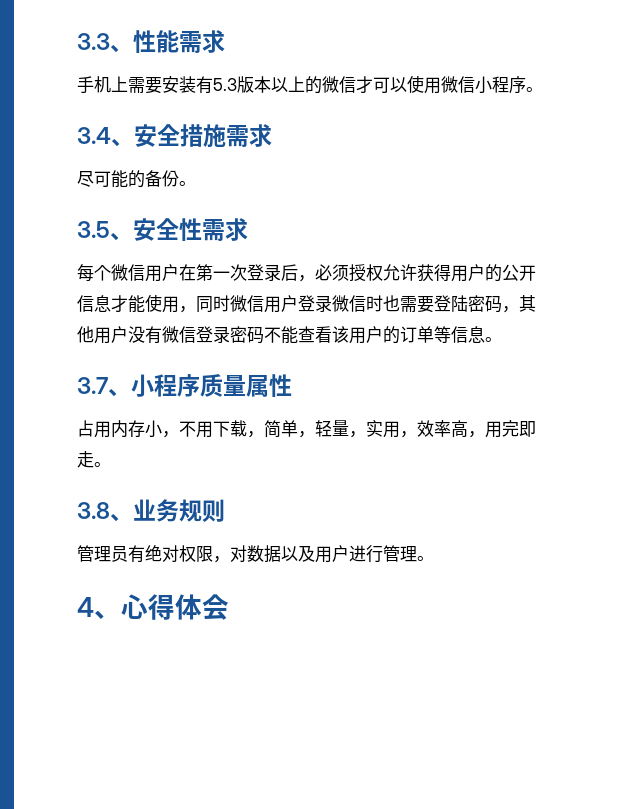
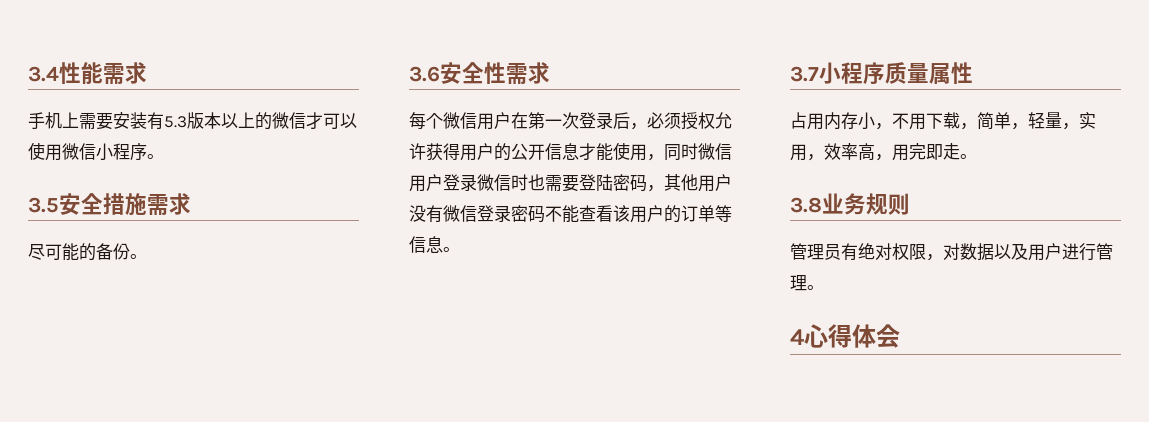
- 3.3、性能需求
+ 3.4性能需求
- 3.4、安全措施需求
+ 3.5安全措施需求
- 3.5、安全性需求
+ 3.6安全性需求
- 3.7、小程序质量属性
+ 3.7小程序质量属性
- 3.8、业务规则
+ 3.8业务规则
- 4、心得体会
+ 4心得体会

